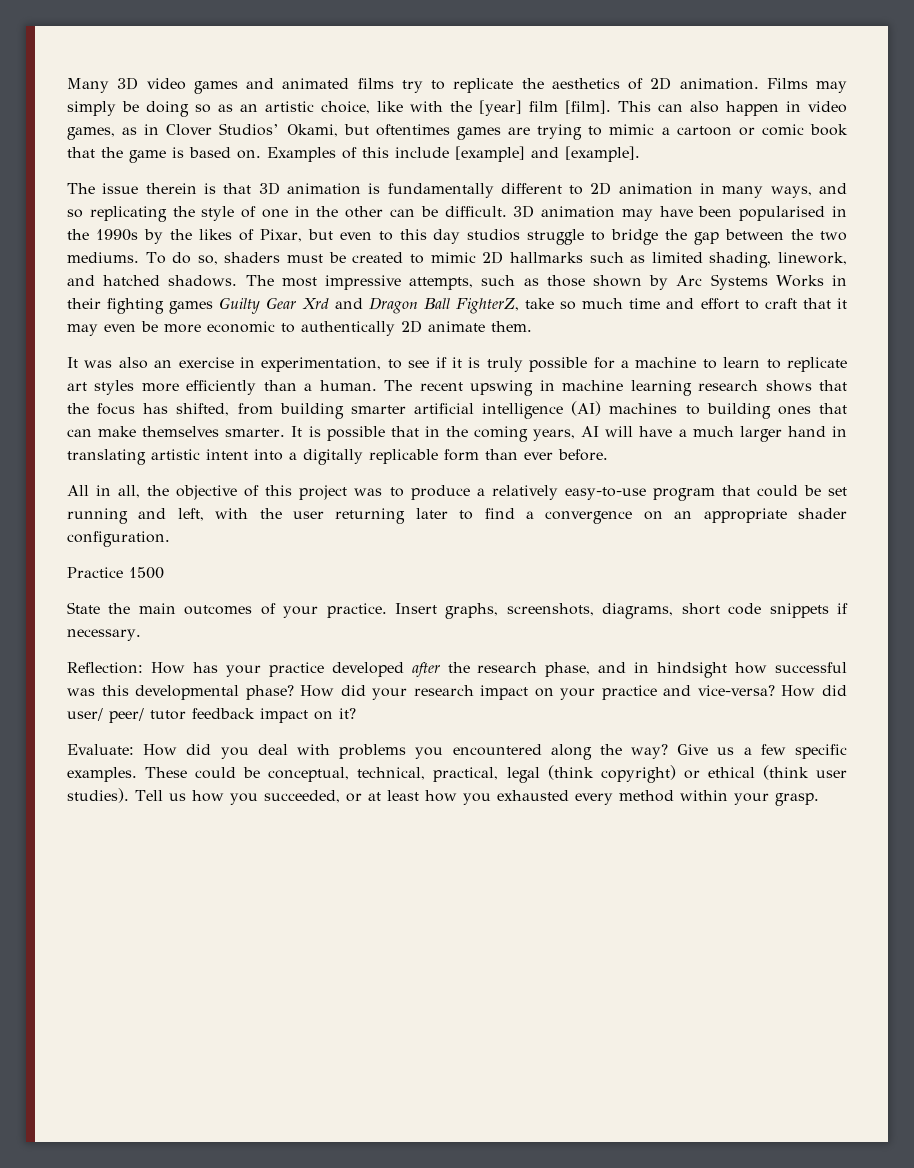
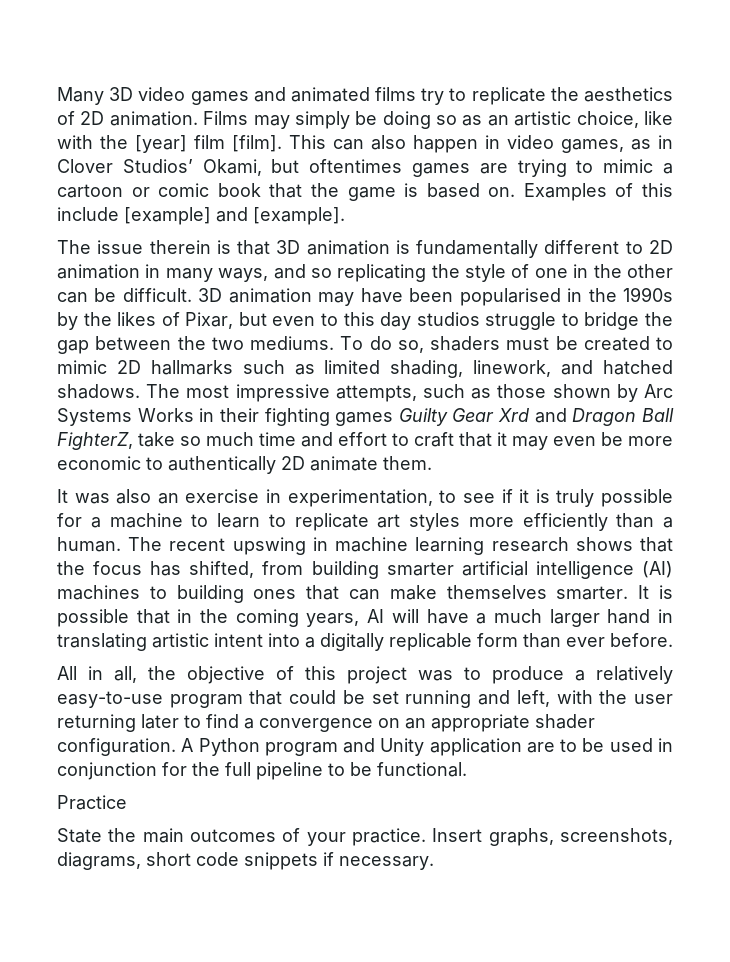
+ A Python program and Unity application are to be used in conjunction for the full pipeline to be functional.
- Practice 1500
+ Practice
- Reflection: How has your practice developed after the research phase, and in hindsight how successful was this developmental phase? How did your research impact on your practice and vice-versa? How did user/ peer/ tutor feedback impact on it?
- Evaluate: How did you deal with problems you encountered along the way? Give us a few specific examples. These could be conceptual, technical, practical, legal (think copyright) or ethical (think user studies). Tell us how you succeeded, or at least how you exhausted every method within your grasp.

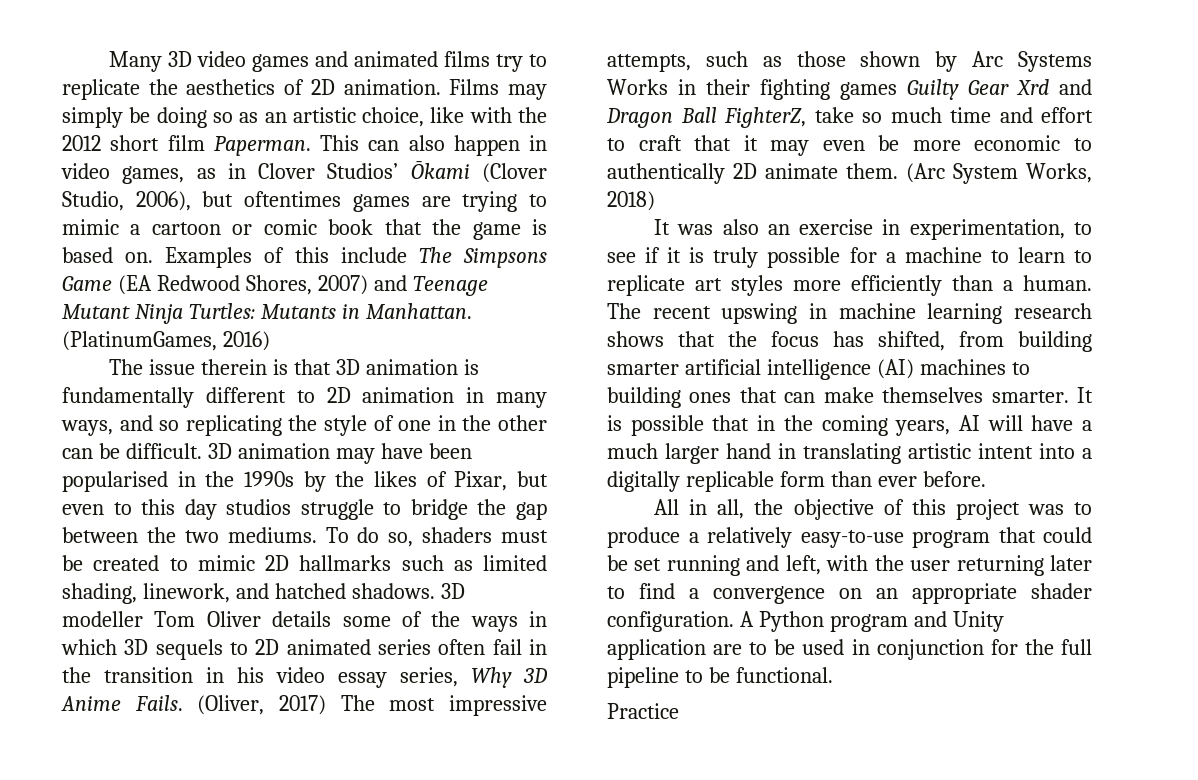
- Films may simply be doing so as an artistic choice, like with the [year] film [film].
+ Films may simply be doing so as an artistic choice, like with the 2012 short film Paperman.
- This can also happen in video games, as in Clover Studios’ Okami, but oftentimes games are trying to mimic a cartoon or comic book that the game is based on.
+ This can also happen in video games, as in Clover Studios’ Ōkami (Clover Studio, 2006), but oftentimes games are trying to mimic a cartoon or comic book that the game is based on.
- Examples of this include [example] and [example].
+ Examples of this include The Simpsons Game (EA Redwood Shores, 2007) and Teenage Mutant Ninja Turtles: Mutants in Manhattan. (PlatinumGames, 2016)
- The most impressive attempts, such as those shown by Arc Systems Works in their fighting games Guilty Gear Xrd and Dragon Ball FighterZ, take so much time and effort to craft that it may even be more economic to authentically 2D animate them.
+ 3D modeller Tom Oliver details some of the ways in which 3D sequels to 2D animated series often fail in the transition in his video essay series, Why 3D Anime Fails. (Oliver, 2017) The most impressive attempts, such as those shown by Arc Systems Works in their fighting games Guilty Gear Xrd and Dragon Ball FighterZ, take so much time and effort to craft that it may even be more economic to authentically 2D animate them. (Arc System Works, 2018)
- State the main outcomes of your practice. Insert graphs, screenshots, diagrams, short code snippets if necessary.

